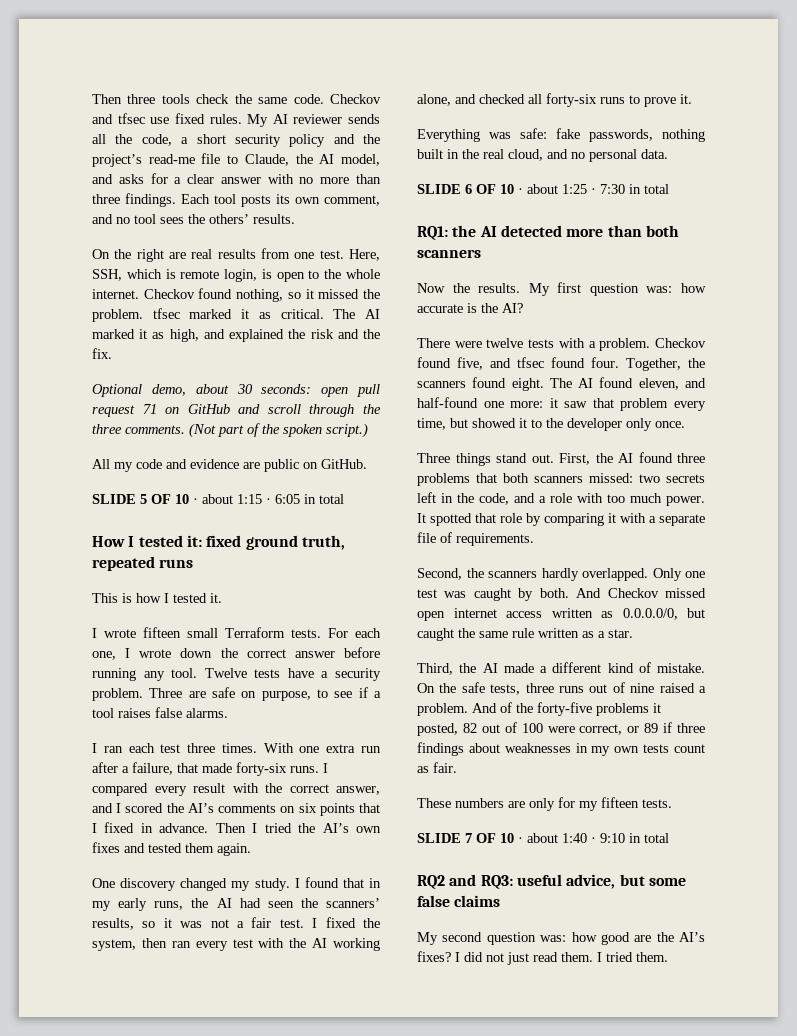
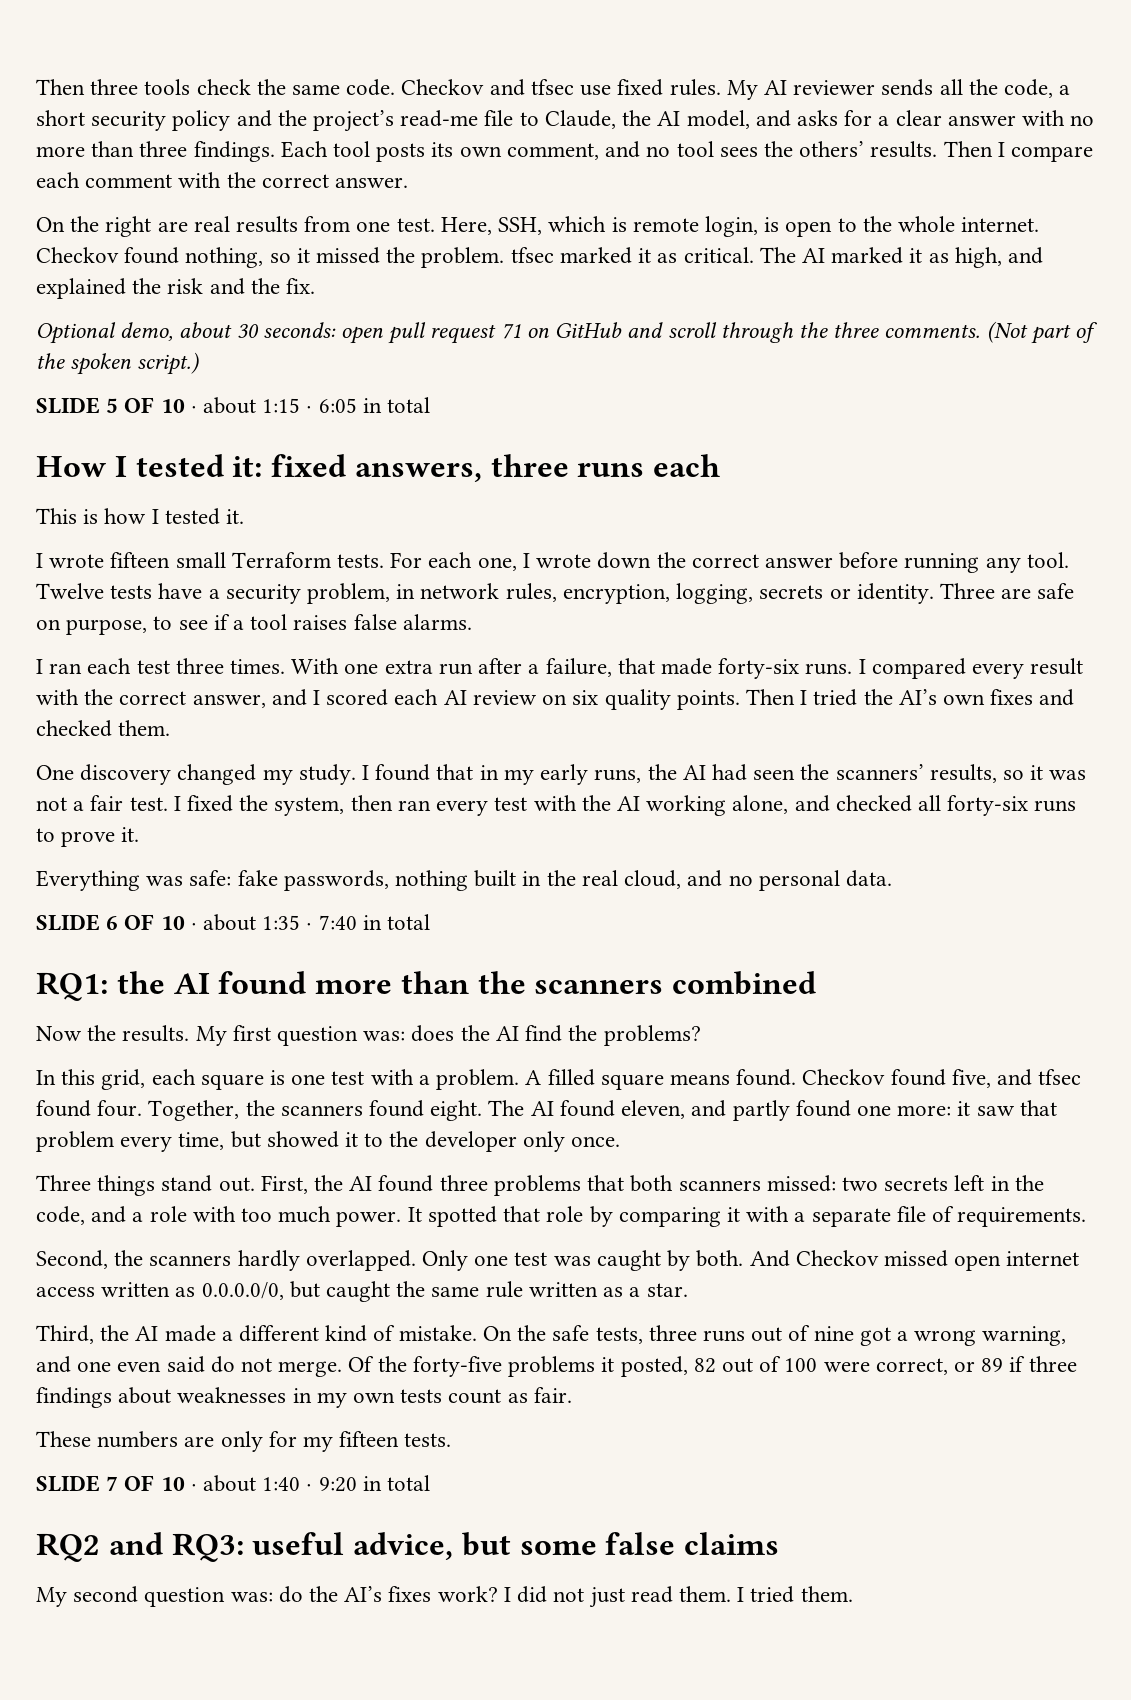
+ Then I compare each comment with the correct answer.
- All my code and evidence are public on GitHub.
- How I tested it: fixed ground truth, repeated runs
+ How I tested it: fixed answers, three runs each
- Twelve tests have a security problem.
+ Twelve tests have a security problem, in network rules, encryption, logging, secrets or identity.
- I compared every result with the correct answer, and I scored the AI’s comments on six points that I fixed in advance.
+ I compared every result with the correct answer, and I scored each AI review on six quality points.
- Then I tried the AI’s own fixes and tested them again.
+ Then I tried the AI’s own fixes and checked them.
- SLIDE 6 OF 10 · about 1:25 · 7:30 in total
+ SLIDE 6 OF 10 · about 1:35 · 7:40 in total
- RQ1: the AI detected more than both scanners
+ RQ1: the AI found more than the scanners combined
- My first question was: how accurate is the AI?
- There were twelve tests with a problem.
+ My first question was: does the AI find the problems?
+ In this grid, each square is one test with a problem. A filled square means found.
- The AI found eleven, and half-found one more: it saw that problem every time, but showed it to the developer only once.
+ The AI found eleven, and partly found one more: it saw that problem every time, but showed it to the developer only once.
- On the safe tests, three runs out of nine raised a problem. And of the forty-five problems it posted, 82 out of 100 were correct, or 89 if three findings about weaknesses in my own tests count as fair.
+ On the safe tests, three runs out of nine got a wrong warning, and one even said do not merge. Of the forty-five problems it posted, 82 out of 100 were correct, or 89 if three findings about weaknesses in my own tests count as fair.
- SLIDE 7 OF 10 · about 1:40 · 9:10 in total
+ SLIDE 7 OF 10 · about 1:40 · 9:20 in total
- My second question was: how good are the AI’s fixes?
+ My second question was: do the AI’s fixes work?

